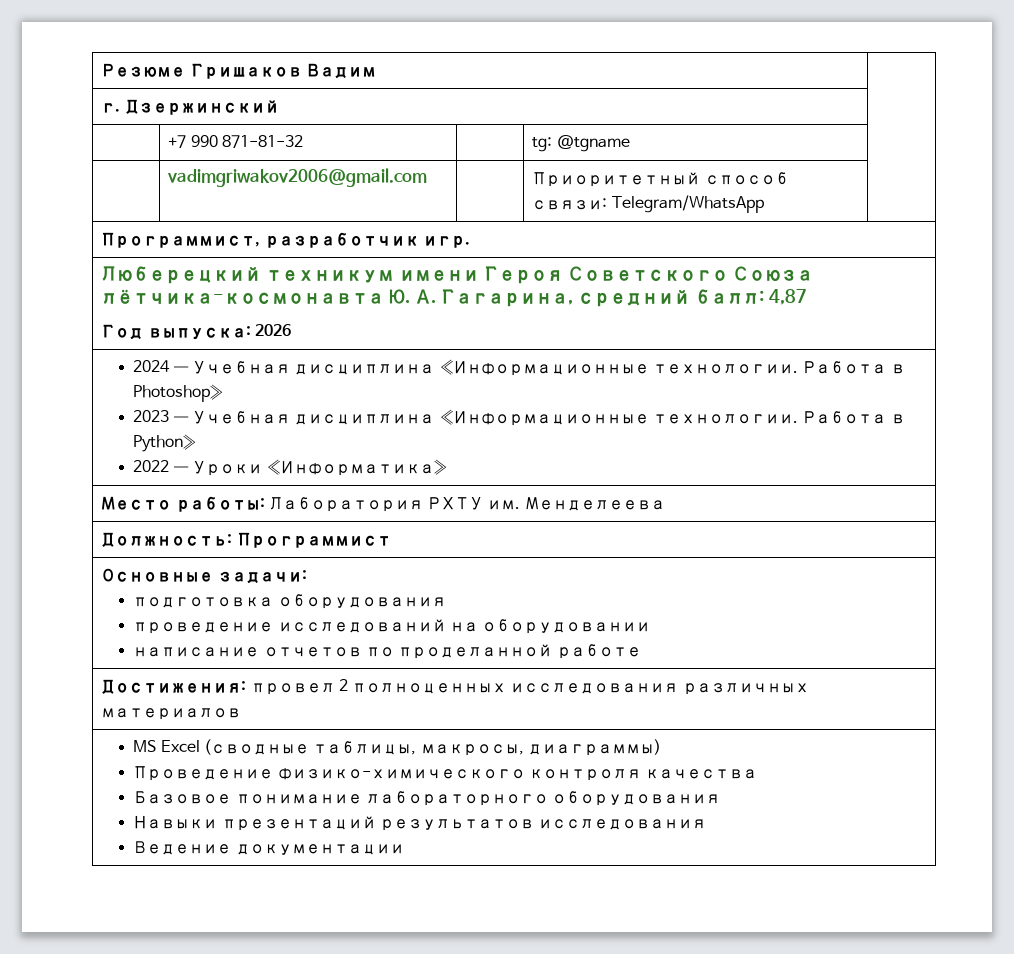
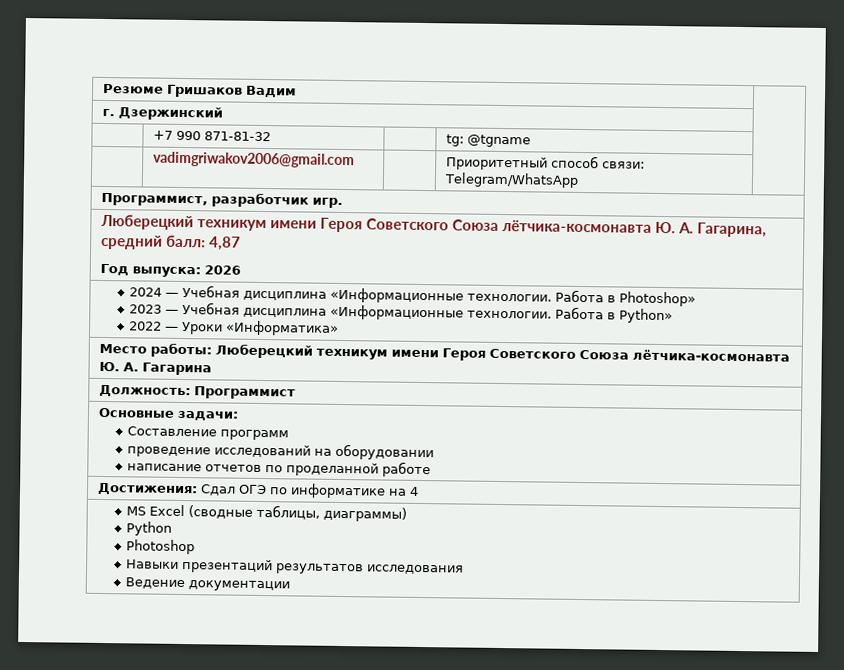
- Место работы: Лаборатория РХТУ им. Менделеева
+ Место работы: Люберецкий техникум имени Героя Советского Союза лётчика-космонавта Ю. А. Гагарина
  Основные задачи:
- подготовка оборудования
+ Составление программ
- Достижения: провел 2 полноценных исследования различных материалов
+ Достижения: Сдал ОГЭ по информатике на 4
- MS Excel (сводные таблицы, макросы, диаграммы)
- Проведение физико-химического контроля качества
- Базовое понимание лабораторного оборудования
+ MS Excel (сводные таблицы, диаграммы)
+ Python
+ Photoshop

